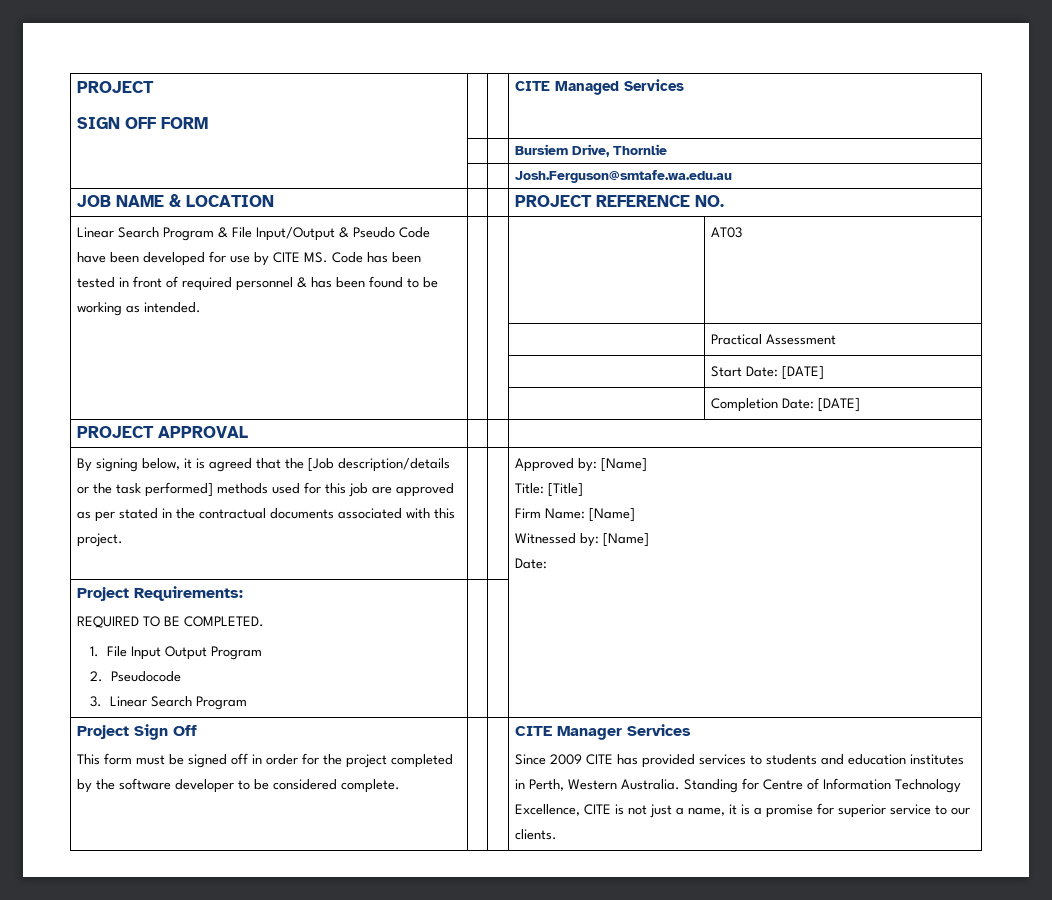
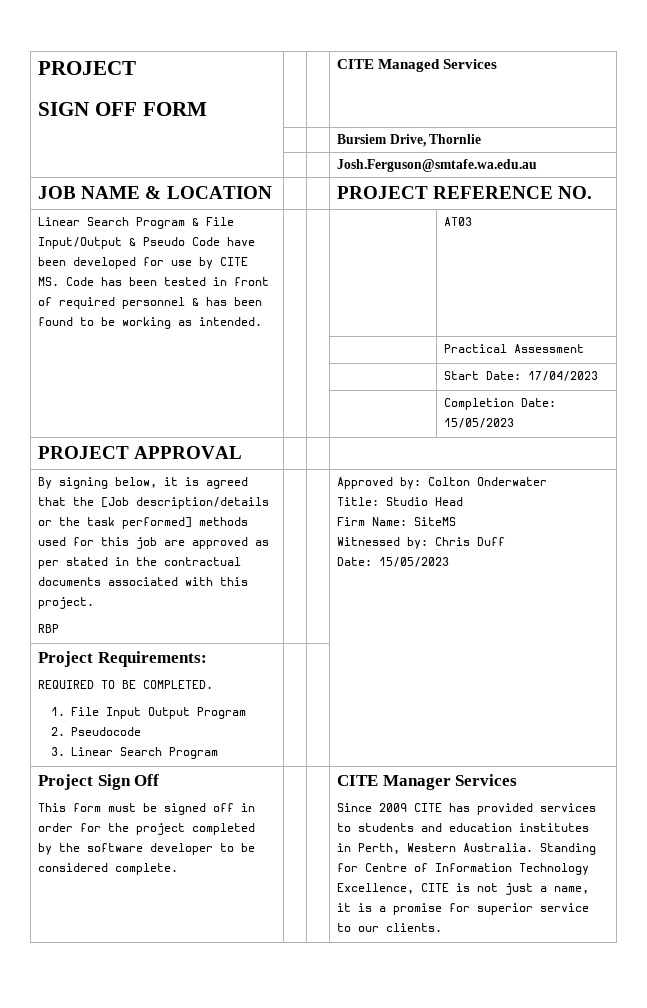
- | | | | Start Date: [DATE]
+ | | | | Start Date: 17/04/2023
- | | | | Completion Date: [DATE]
+ | | | | Completion Date: 15/05/2023
+ RBP
- Approved by: [Name]
+ Approved by: Colton Onderwater
- Title: [Title]
+ Title: Studio Head
- Firm Name: [Name]
+ Firm Name: SiteMS
- Witnessed by: [Name]
- Date:
+ Witnessed by: Chris Duff
+ Date: 15/05/2023

